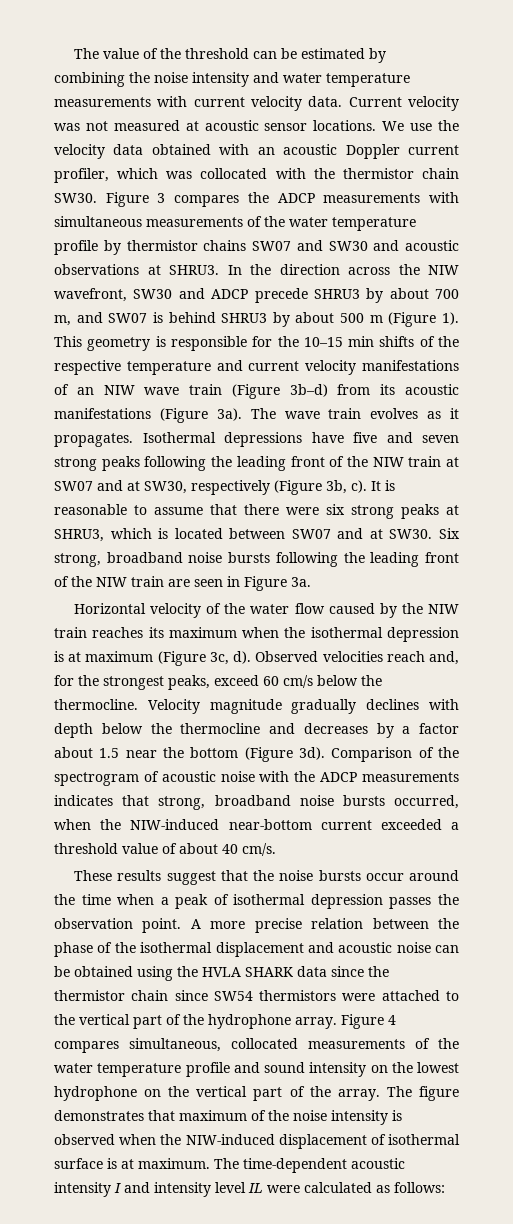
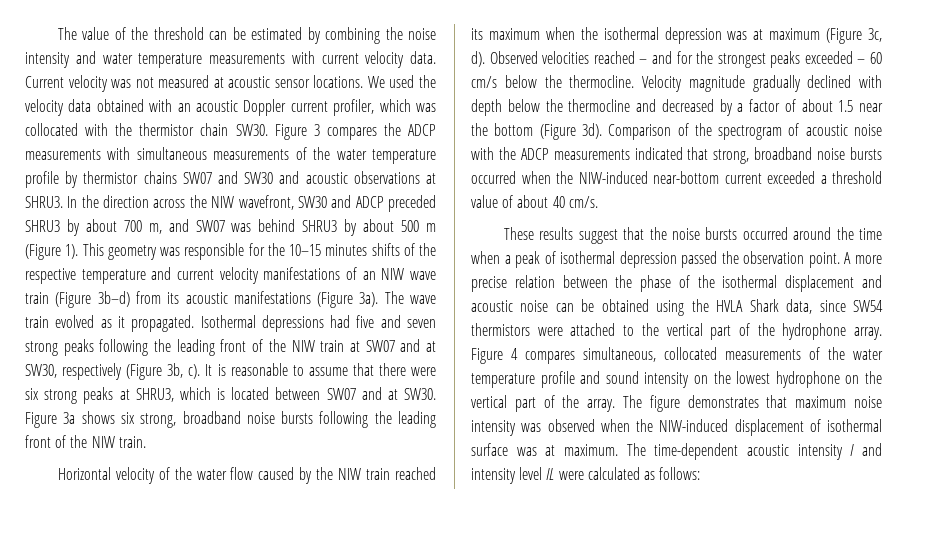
- We use the velocity data obtained with an acoustic Doppler current profiler, which was collocated with the thermistor chain SW30.
+ We used the velocity data obtained with an acoustic Doppler current profiler, which was collocated with the thermistor chain SW30.
- In the direction across the NIW wavefront, SW30 and ADCP precede SHRU3 by about 700 m, and SW07 is behind SHRU3 by about 500 m (Figure 1).
+ In the direction across the NIW wavefront, SW30 and ADCP preceded SHRU3 by about 700 m, and SW07 was behind SHRU3 by about 500 m (Figure 1).
- This geometry is responsible for the 10–15 min shifts of the respective temperature and current velocity manifestations of an NIW wave train (Figure 3b–d) from its acoustic manifestations (Figure 3a).
+ This geometry was responsible for the 10–15 minutes shifts of the respective temperature and current velocity manifestations of an NIW wave train (Figure 3b–d) from its acoustic manifestations (Figure 3a).
- The wave train evolves as it propagates.
+ The wave train evolved as it propagated.
- Isothermal depressions have five and seven strong peaks following the leading front of the NIW train at SW07 and at SW30, respectively (Figure 3b, c).
+ Isothermal depressions had five and seven strong peaks following the leading front of the NIW train at SW07 and at SW30, respectively (Figure 3b, c).
- Six strong, broadband noise bursts following the leading front of the NIW train are seen in Figure 3a.
+ Figure 3a shows six strong, broadband noise bursts following the leading front of the NIW train.
- Horizontal velocity of the water flow caused by the NIW train reaches its maximum when the isothermal depression is at maximum (Figure 3c, d).
+ Horizontal velocity of the water flow caused by the NIW train reached its maximum when the isothermal depression was at maximum (Figure 3c, d).
- Observed velocities reach and, for the strongest peaks, exceed 60 cm/s below the thermocline.
+ Observed velocities reached – and for the strongest peaks exceeded – 60 cm/s below the thermocline.
- Velocity magnitude gradually declines with depth below the thermocline and decreases by a factor about 1.5 near the bottom (Figure 3d).
+ Velocity magnitude gradually declined with depth below the thermocline and decreased by a factor of about 1.5 near the bottom (Figure 3d).
- Comparison of the spectrogram of acoustic noise with the ADCP measurements indicates that strong, broadband noise bursts occurred, when the NIW-induced near-bottom current exceeded a threshold value of about 40 cm/s.
+ Comparison of the spectrogram of acoustic noise with the ADCP measurements indicated that strong, broadband noise bursts occurred when the NIW-induced near-bottom current exceeded a threshold value of about 40 cm/s.
- These results suggest that the noise bursts occur around the time when a peak of isothermal depression passes the observation point.
+ These results suggest that the noise bursts occurred around the time when a peak of isothermal depression passed the observation point.
- A more precise relation between the phase of the isothermal displacement and acoustic noise can be obtained using the HVLA SHARK data since the thermistor chain since SW54 thermistors were attached to the vertical part of the hydrophone array.
+ A more precise relation between the phase of the isothermal displacement and acoustic noise can be obtained using the HVLA Shark data, since SW54 thermistors were attached to the vertical part of the hydrophone array.
- The figure demonstrates that maximum of the noise intensity is observed when the NIW-induced displacement of isothermal surface is at maximum.
+ The figure demonstrates that maximum noise intensity was observed when the NIW-induced displacement of isothermal surface was at maximum.

